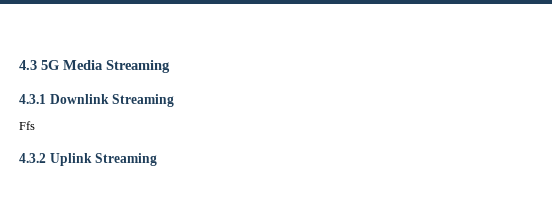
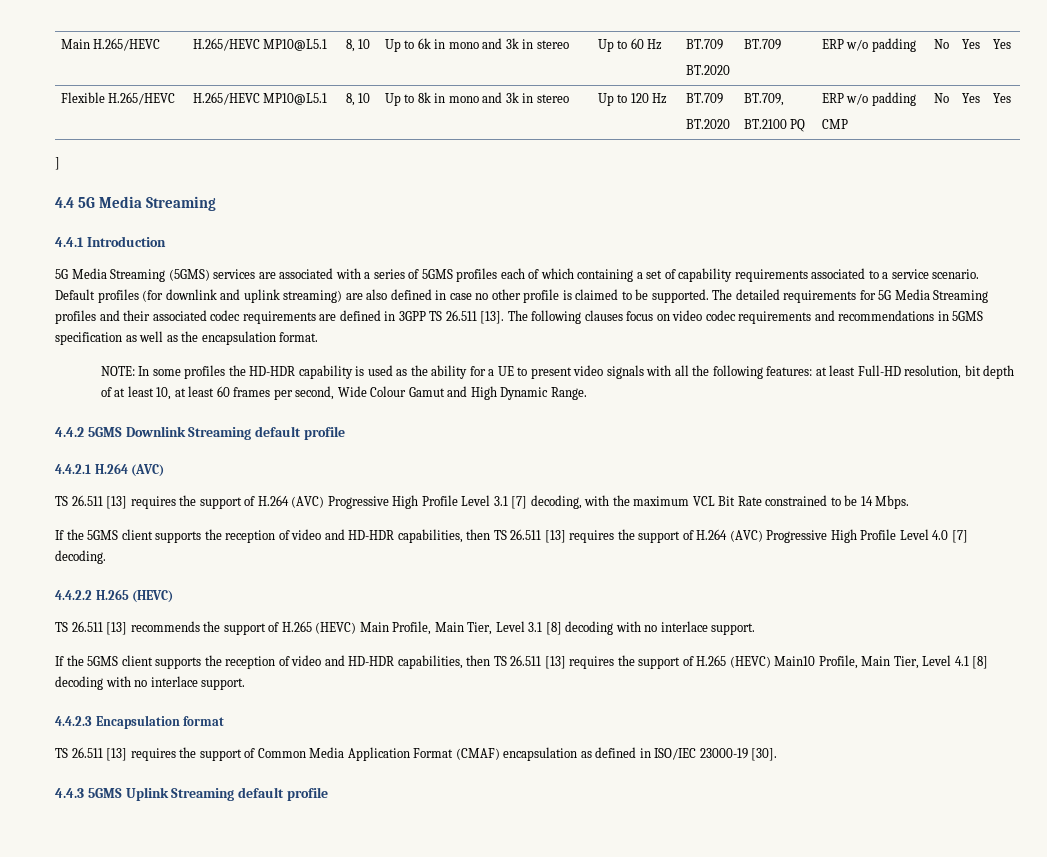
- 4.3 5G Media Streaming
- 4.3.1 Downlink Streaming
- Ffs
- 4.3.2 Uplink Streaming
+ Main H.265/HEVC | H.265/HEVC MP10@L5.1 | 8, 10 | Up to 6k in mono and 3k in stereo | Up to 60 Hz | BT.709
+ BT.2020 | BT.709 | ERP w/o padding | No | Yes | Yes
+ Flexible H.265/HEVC | H.265/HEVC MP10@L5.1 | 8, 10 | Up to 8k in mono and 3k in stereo | Up to 120 Hz | BT.709
+ BT.2020 | BT.709,
+ BT.2100 PQ | ERP w/o padding
+ CMP | No | Yes | Yes
+ ]
+ 4.4 5G Media Streaming
+ 4.4.1 Introduction
+ 5G Media Streaming (5GMS) services are associated with a series of 5GMS profiles each of which containing a set of capability requirements associated to a service scenario. Default profiles (for downlink and uplink streaming) are also defined in case no other profile is claimed to be supported. The detailed requirements for 5G Media Streaming profiles and their associated codec requirements are defined in 3GPP TS 26.511 [13]. The following clauses focus on video codec requirements and recommendations in 5GMS specification as well as the encapsulation format.
+ NOTE: In some profiles the HD-HDR capability is used as the ability for a UE to present video signals with all the following features: at least Full-HD resolution, bit depth of at least 10, at least 60 frames per second, Wide Colour Gamut and High Dynamic Range.
+ 4.4.2 5GMS Downlink Streaming default profile
+ 4.4.2.1 H.264 (AVC)
+ TS 26.511 [13] requires the support of H.264 (AVC) Progressive High Profile Level 3.1 [7] decoding, with the maximum VCL Bit Rate constrained to be 14 Mbps.
+ If the 5GMS client supports the reception of video and HD-HDR capabilities, then TS 26.511 [13] requires the support of H.264 (AVC) Progressive High Profile Level 4.0 [7] decoding.
+ 4.4.2.2 H.265 (HEVC)
+ TS 26.511 [13] recommends the support of H.265 (HEVC) Main Profile, Main Tier, Level 3.1 [8] decoding with no interlace support.
+ If the 5GMS client supports the reception of video and HD-HDR capabilities, then TS 26.511 [13] requires the support of H.265 (HEVC) Main10 Profile, Main Tier, Level 4.1 [8] decoding with no interlace support.
+ 4.4.2.3 Encapsulation format
+ TS 26.511 [13] requires the support of Common Media Application Format (CMAF) encapsulation as defined in ISO/IEC 23000-19 [30].
+ 4.4.3 5GMS Uplink Streaming default profile

